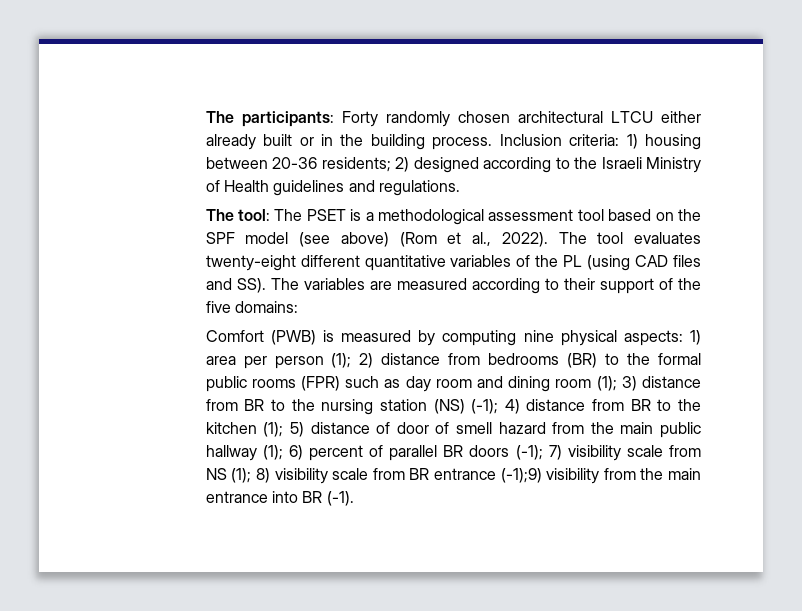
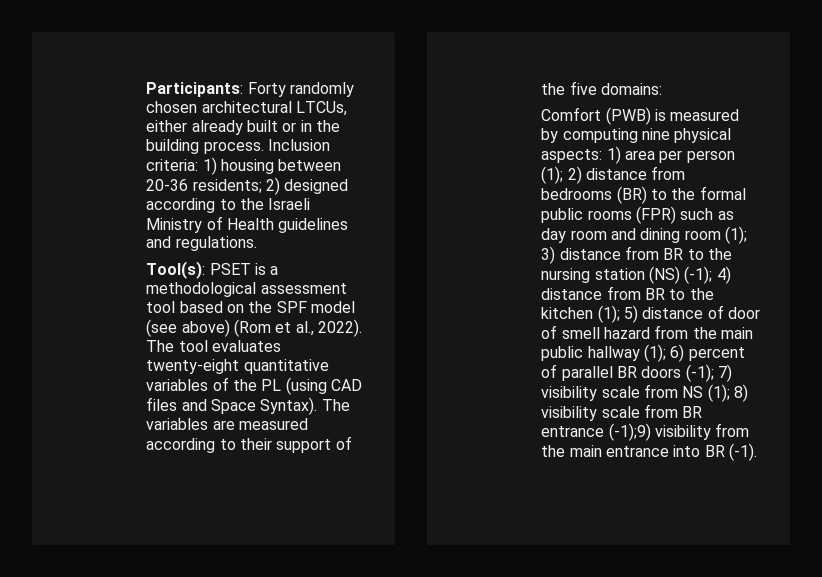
- The participants: Forty randomly chosen architectural LTCU either already built or in the building process.
+ Participants: Forty randomly chosen architectural LTCUs, either already built or in the building process.
- The tool: The PSET is a methodological assessment tool based on the SPF model (see above) (Rom et al., 2022).
+ Tool(s): PSET is a methodological assessment tool based on the SPF model (see above) (Rom et al., 2022).
- The tool evaluates twenty-eight different quantitative variables of the PL (using CAD files and SS). The variables are measured according to their support of the five domains:
+ The tool evaluates twenty-eight quantitative variables of the PL (using CAD files and Space Syntax). The variables are measured according to their support of the five domains:

